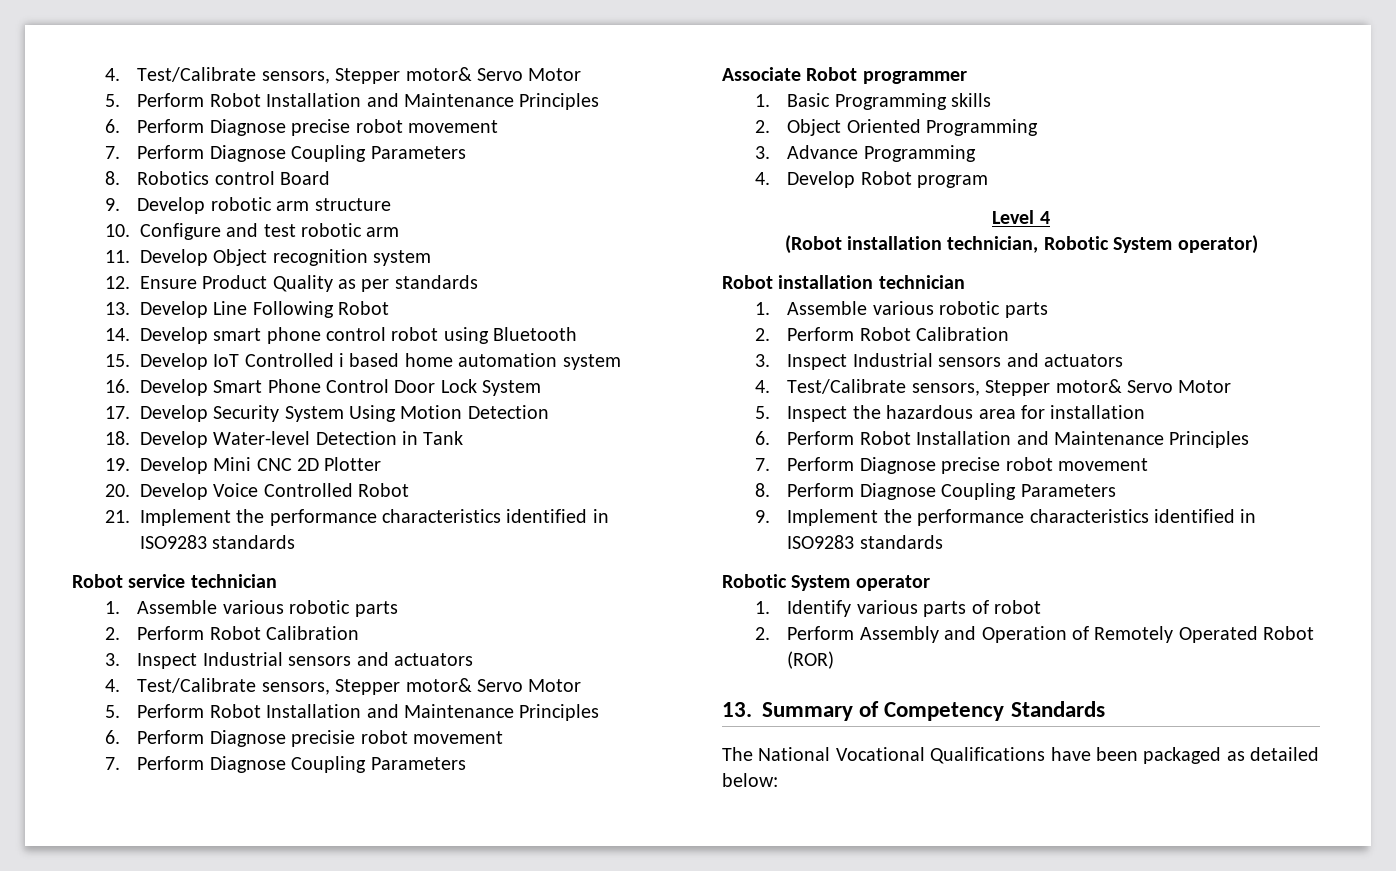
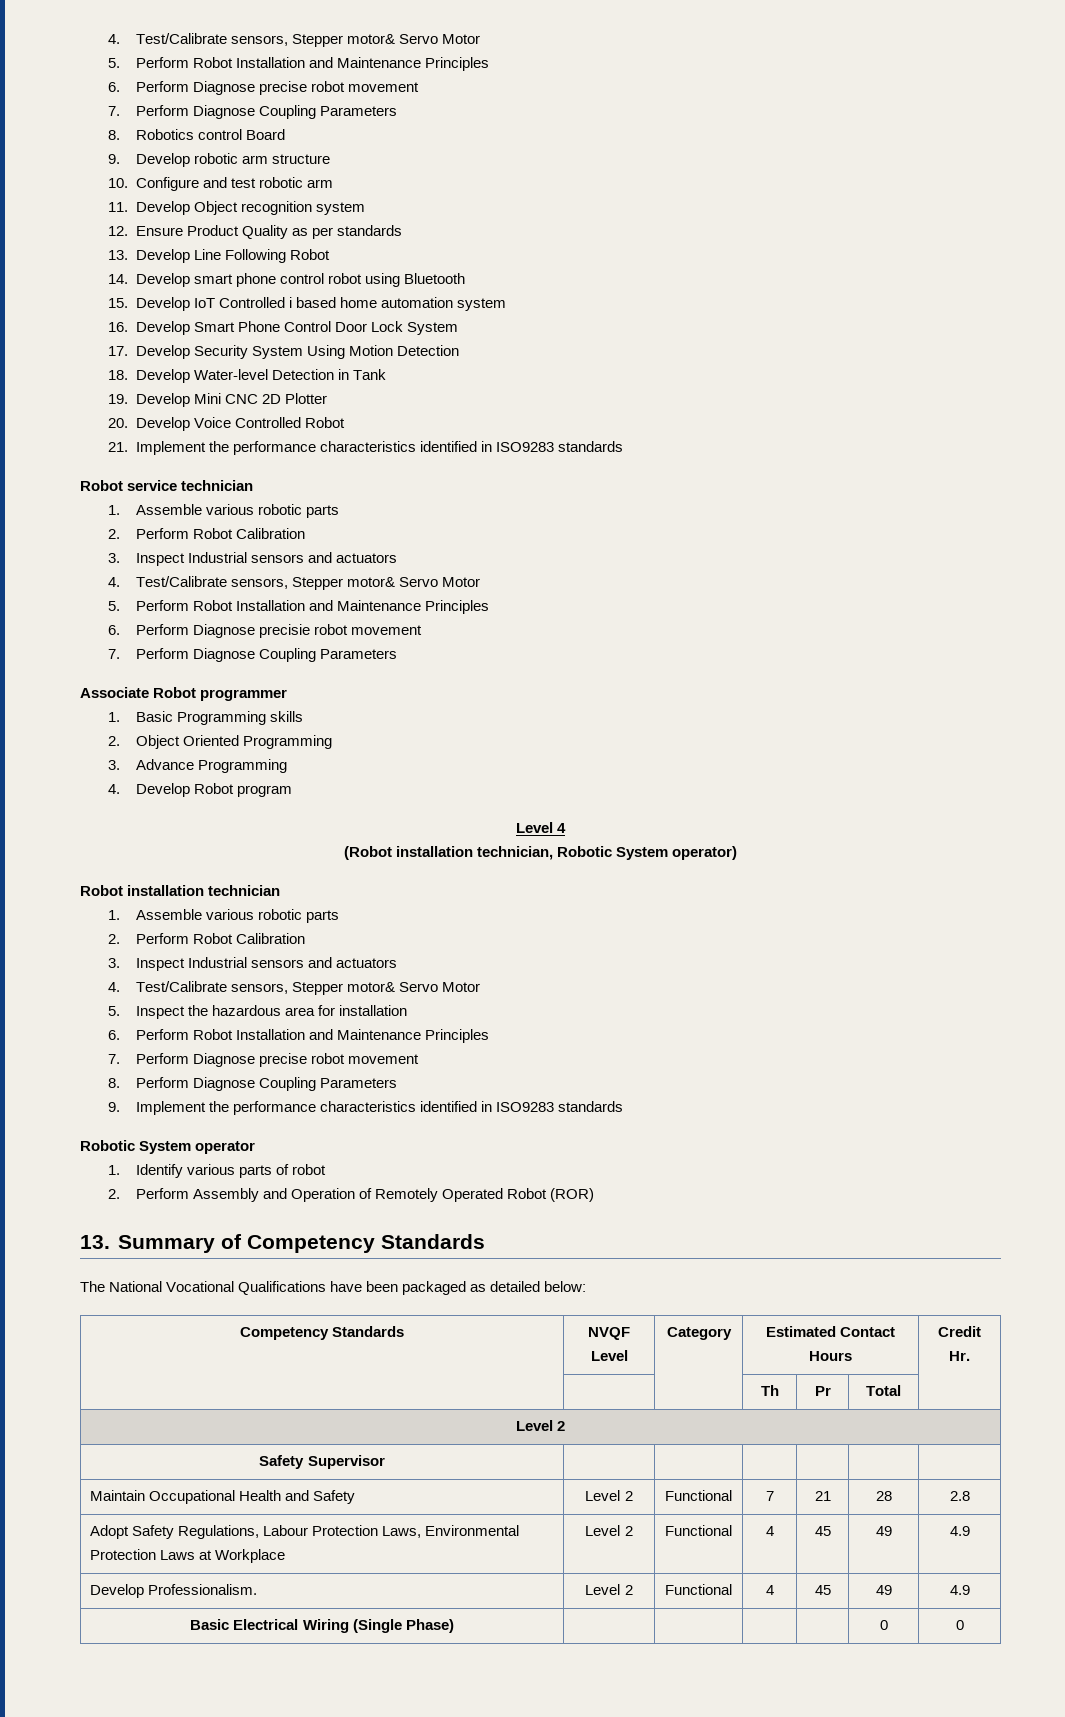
+ Competency Standards | NVQF Level | Category | Estimated Contact Hours | Credit Hr.
+ | | | Th | Pr | Total |
+ Level 2
+ Safety Supervisor | | | | | |
+ Maintain Occupational Health and Safety | Level 2 | Functional | 7 | 21 | 28 | 2.8
+ Adopt Safety Regulations, Labour Protection Laws, Environmental Protection Laws at Workplace | Level 2 | Functional | 4 | 45 | 49 | 4.9
+ Develop Professionalism. | Level 2 | Functional | 4 | 45 | 49 | 4.9
+ Basic Electrical Wiring (Single Phase) | | | | | 0 | 0

